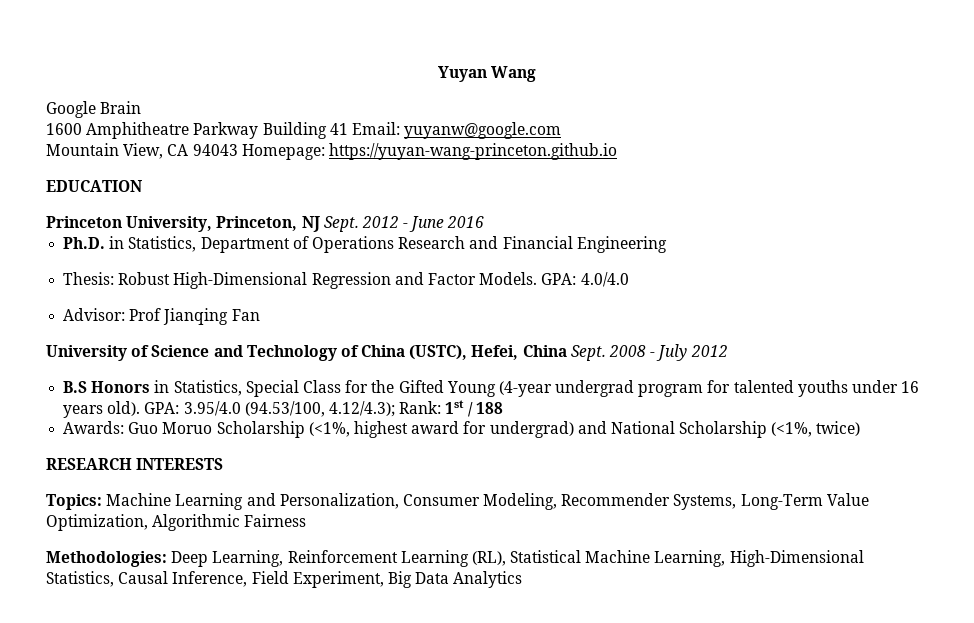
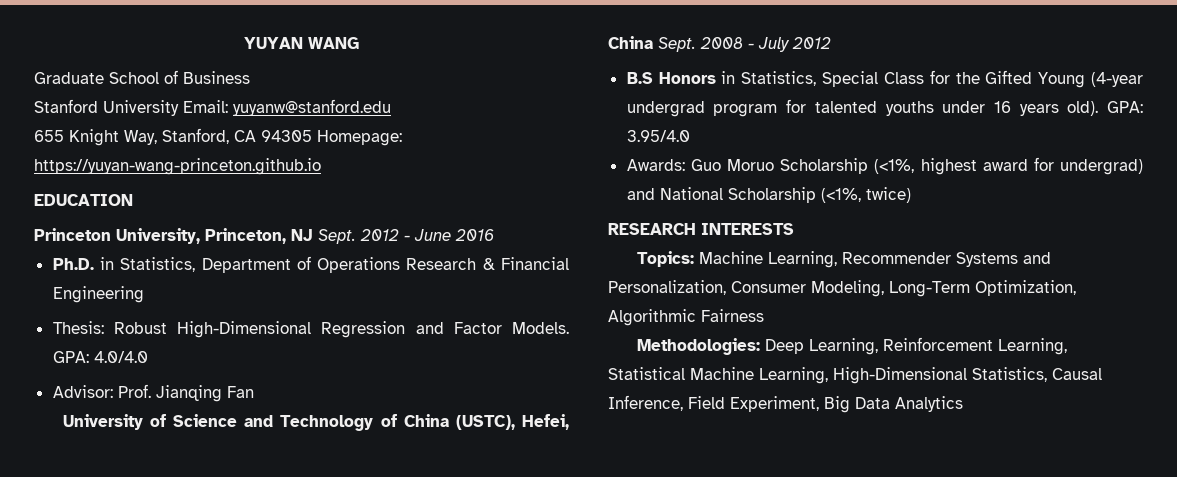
- Yuyan Wang
- Google Brain
- 1600 Amphitheatre Parkway Building 41 Email: yuyanw@google.com
- Mountain View, CA 94043 Homepage: https://yuyan-wang-princeton.github.io
+ YUYAN WANG
+ Graduate School of Business
+ Stanford University Email: yuyanw@stanford.edu
+ 655 Knight Way, Stanford, CA 94305 Homepage: https://yuyan-wang-princeton.github.io
- Ph.D. in Statistics, Department of Operations Research and Financial Engineering
+ Ph.D. in Statistics, Department of Operations Research & Financial Engineering
- Advisor: Prof Jianqing Fan
+ Advisor: Prof. Jianqing Fan
- GPA: 3.95/4.0 (94.53/100, 4.12/4.3); Rank: 1st / 188
+ GPA: 3.95/4.0
- Topics: Machine Learning and Personalization, Consumer Modeling, Recommender Systems, Long-Term Value Optimization, Algorithmic Fairness
+ Topics: Machine Learning, Recommender Systems and Personalization, Consumer Modeling, Long-Term Optimization, Algorithmic Fairness
- Methodologies: Deep Learning, Reinforcement Learning (RL), Statistical Machine Learning, High-Dimensional Statistics, Causal Inference, Field Experiment, Big Data Analytics
+ Methodologies: Deep Learning, Reinforcement Learning, Statistical Machine Learning, High-Dimensional Statistics, Causal Inference, Field Experiment, Big Data Analytics

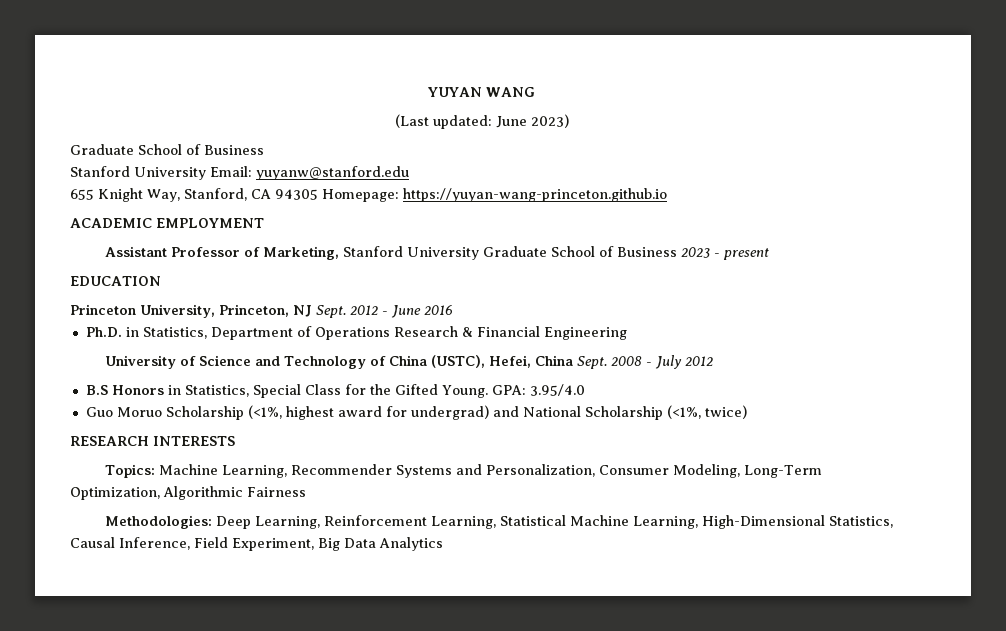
+ (Last updated: June 2023)
+ ACADEMIC EMPLOYMENT
+ Assistant Professor of Marketing, Stanford University Graduate School of Business 2023 - present
- Thesis: Robust High-Dimensional Regression and Factor Models. GPA: 4.0/4.0
- Advisor: Prof. Jianqing Fan
- B.S Honors in Statistics, Special Class for the Gifted Young (4-year undergrad program for talented youths under 16 years old).
+ B.S Honors in Statistics, Special Class for the Gifted Young.
- Awards: Guo Moruo Scholarship (<1%, highest award for undergrad) and National Scholarship (<1%, twice)
+ Guo Moruo Scholarship (<1%, highest award for undergrad) and National Scholarship (<1%, twice)

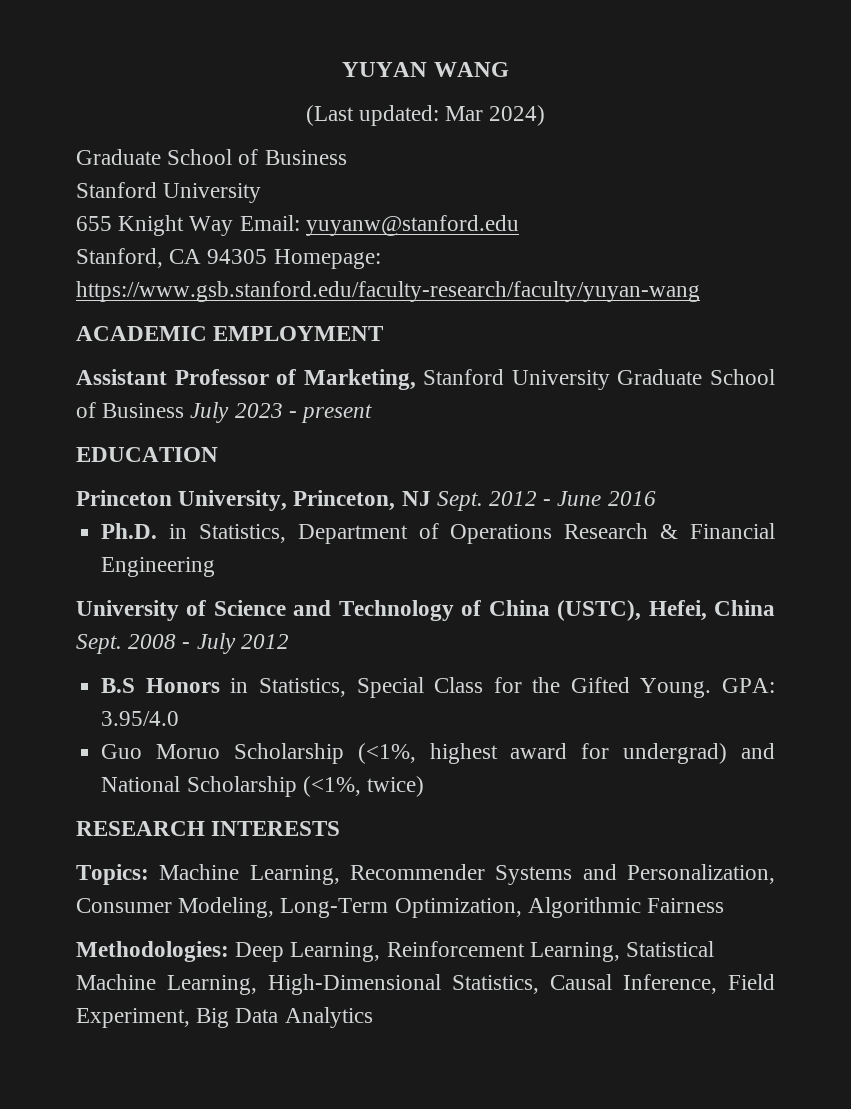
- (Last updated: June 2023)
+ (Last updated: Mar 2024)
  Graduate School of Business
- Stanford University Email: yuyanw@stanford.edu
+ Stanford University
+ 655 Knight Way Email: yuyanw@stanford.edu
- 655 Knight Way, Stanford, CA 94305 Homepage: https://yuyan-wang-princeton.github.io
+ Stanford, CA 94305 Homepage: https://www.gsb.stanford.edu/faculty-research/faculty/yuyan-wang
- Assistant Professor of Marketing, Stanford University Graduate School of Business 2023 - present
+ Assistant Professor of Marketing, Stanford University Graduate School of Business July 2023 - present

